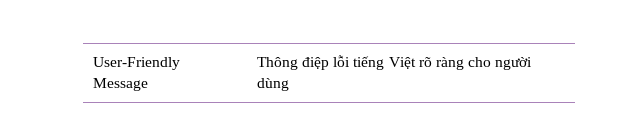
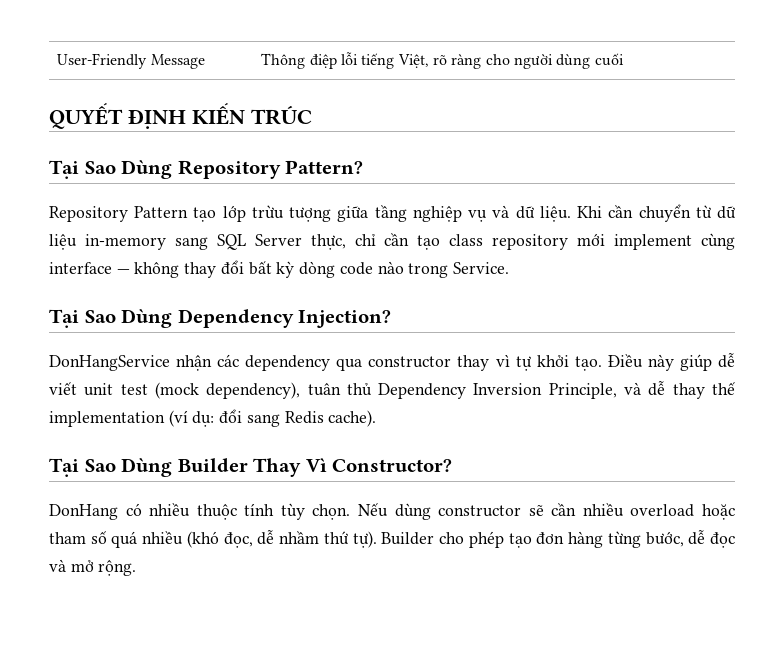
- User-Friendly Message | Thông điệp lỗi tiếng Việt rõ ràng cho người dùng
+ User-Friendly Message | Thông điệp lỗi tiếng Việt, rõ ràng cho người dùng cuối
+ QUYẾT ĐỊNH KIẾN TRÚC
+ Tại Sao Dùng Repository Pattern?
+ Repository Pattern tạo lớp trừu tượng giữa tầng nghiệp vụ và dữ liệu. Khi cần chuyển từ dữ liệu in-memory sang SQL Server thực, chỉ cần tạo class repository mới implement cùng interface — không thay đổi bất kỳ dòng code nào trong Service.
+ Tại Sao Dùng Dependency Injection?
+ DonHangService nhận các dependency qua constructor thay vì tự khởi tạo. Điều này giúp dễ viết unit test (mock dependency), tuân thủ Dependency Inversion Principle, và dễ thay thế implementation (ví dụ: đổi sang Redis cache).
+ Tại Sao Dùng Builder Thay Vì Constructor?
+ DonHang có nhiều thuộc tính tùy chọn. Nếu dùng constructor sẽ cần nhiều overload hoặc tham số quá nhiều (khó đọc, dễ nhầm thứ tự). Builder cho phép tạo đơn hàng từng bước, dễ đọc và mở rộng.

